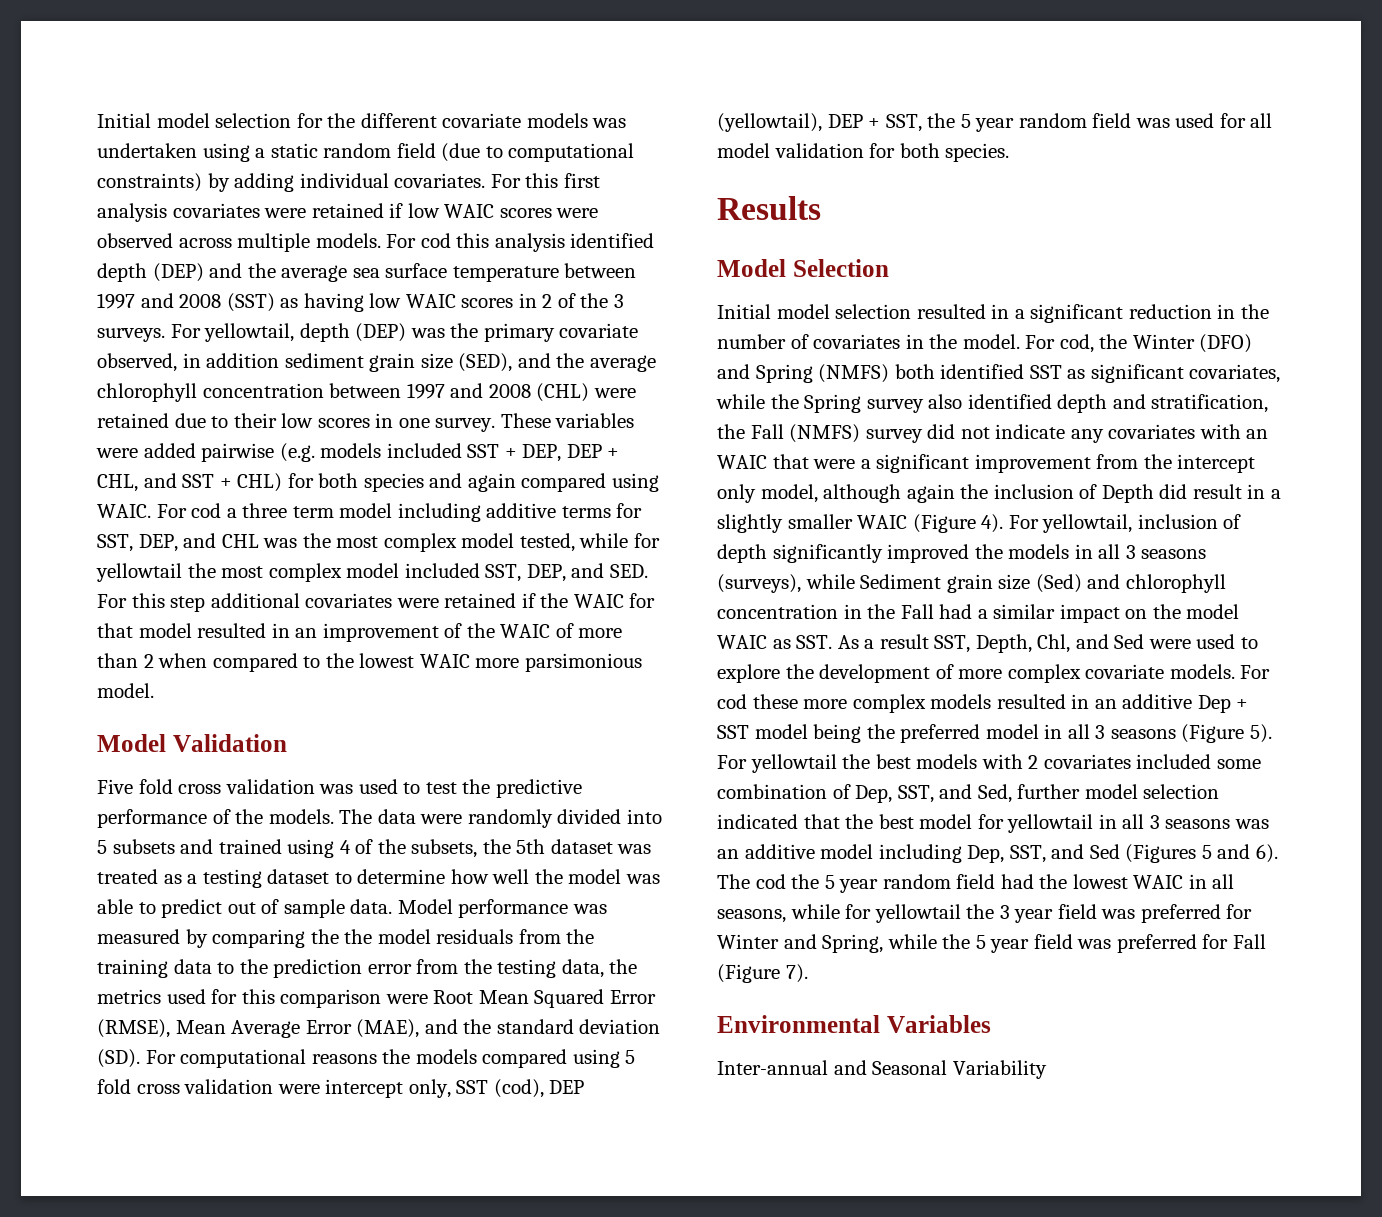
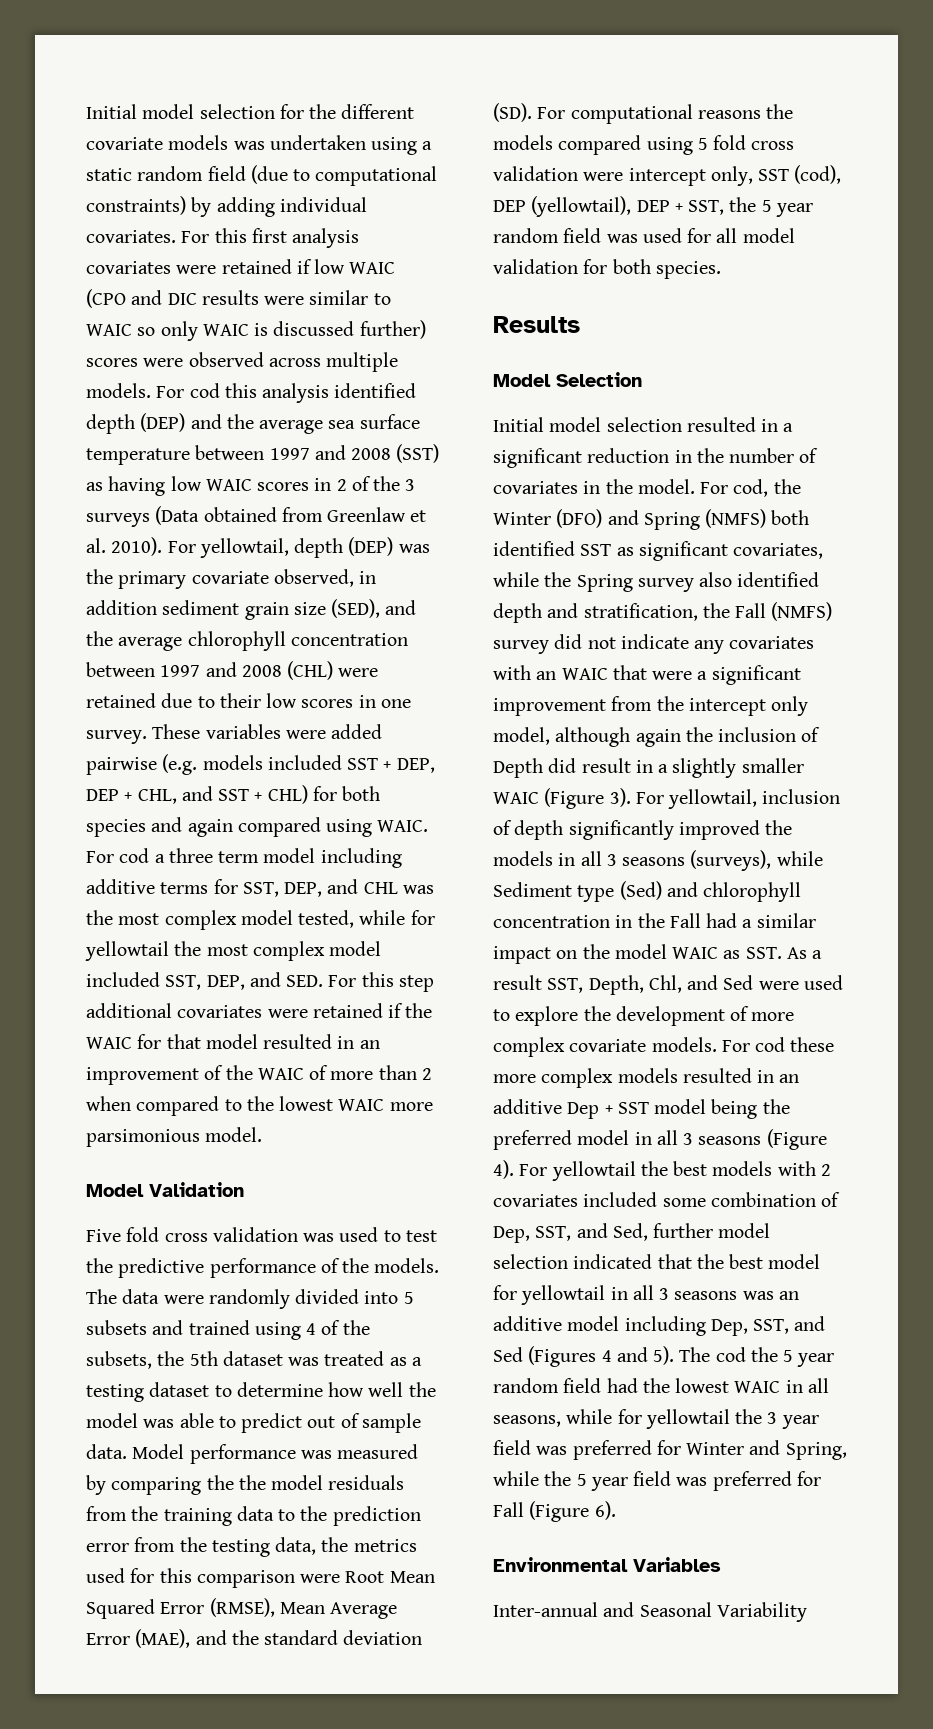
- For this first analysis covariates were retained if low WAIC scores were observed across multiple models.
+ For this first analysis covariates were retained if low WAIC (CPO and DIC results were similar to WAIC so only WAIC is discussed further) scores were observed across multiple models.
- For cod this analysis identified depth (DEP) and the average sea surface temperature between 1997 and 2008 (SST) as having low WAIC scores in 2 of the 3 surveys.
+ For cod this analysis identified depth (DEP) and the average sea surface temperature between 1997 and 2008 (SST) as having low WAIC scores in 2 of the 3 surveys (Data obtained from Greenlaw et al. 2010).
- For cod, the Winter (DFO) and Spring (NMFS) both identified SST as significant covariates, while the Spring survey also identified depth and stratification, the Fall (NMFS) survey did not indicate any covariates with an WAIC that were a significant improvement from the intercept only model, although again the inclusion of Depth did result in a slightly smaller WAIC (Figure 4).
+ For cod, the Winter (DFO) and Spring (NMFS) both identified SST as significant covariates, while the Spring survey also identified depth and stratification, the Fall (NMFS) survey did not indicate any covariates with an WAIC that were a significant improvement from the intercept only model, although again the inclusion of Depth did result in a slightly smaller WAIC (Figure 3).
- For yellowtail, inclusion of depth significantly improved the models in all 3 seasons (surveys), while Sediment grain size (Sed) and chlorophyll concentration in the Fall had a similar impact on the model WAIC as SST. As a result SST, Depth, Chl, and Sed were used to explore the development of more complex covariate models.
+ For yellowtail, inclusion of depth significantly improved the models in all 3 seasons (surveys), while Sediment type (Sed) and chlorophyll concentration in the Fall had a similar impact on the model WAIC as SST. As a result SST, Depth, Chl, and Sed were used to explore the development of more complex covariate models.
- For cod these more complex models resulted in an additive Dep + SST model being the preferred model in all 3 seasons (Figure 5).
+ For cod these more complex models resulted in an additive Dep + SST model being the preferred model in all 3 seasons (Figure 4).
- For yellowtail the best models with 2 covariates included some combination of Dep, SST, and Sed, further model selection indicated that the best model for yellowtail in all 3 seasons was an additive model including Dep, SST, and Sed (Figures 5 and 6).
+ For yellowtail the best models with 2 covariates included some combination of Dep, SST, and Sed, further model selection indicated that the best model for yellowtail in all 3 seasons was an additive model including Dep, SST, and Sed (Figures 4 and 5).
- The cod the 5 year random field had the lowest WAIC in all seasons, while for yellowtail the 3 year field was preferred for Winter and Spring, while the 5 year field was preferred for Fall (Figure 7).
+ The cod the 5 year random field had the lowest WAIC in all seasons, while for yellowtail the 3 year field was preferred for Winter and Spring, while the 5 year field was preferred for Fall (Figure 6).

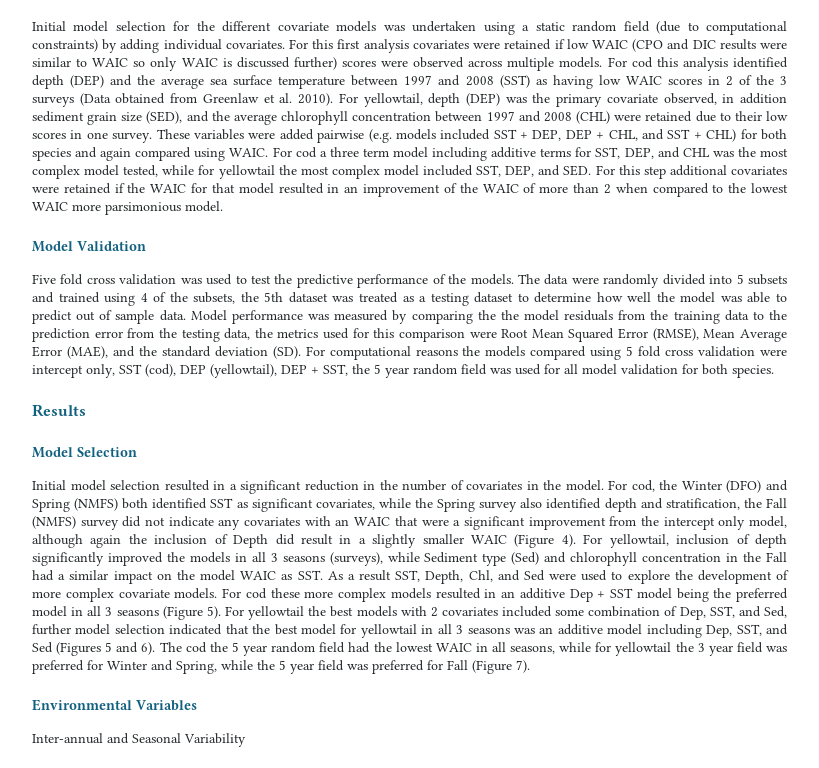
- For cod, the Winter (DFO) and Spring (NMFS) both identified SST as significant covariates, while the Spring survey also identified depth and stratification, the Fall (NMFS) survey did not indicate any covariates with an WAIC that were a significant improvement from the intercept only model, although again the inclusion of Depth did result in a slightly smaller WAIC (Figure 3).
+ For cod, the Winter (DFO) and Spring (NMFS) both identified SST as significant covariates, while the Spring survey also identified depth and stratification, the Fall (NMFS) survey did not indicate any covariates with an WAIC that were a significant improvement from the intercept only model, although again the inclusion of Depth did result in a slightly smaller WAIC (Figure 4).
- For cod these more complex models resulted in an additive Dep + SST model being the preferred model in all 3 seasons (Figure 4).
+ For cod these more complex models resulted in an additive Dep + SST model being the preferred model in all 3 seasons (Figure 5).
- For yellowtail the best models with 2 covariates included some combination of Dep, SST, and Sed, further model selection indicated that the best model for yellowtail in all 3 seasons was an additive model including Dep, SST, and Sed (Figures 4 and 5).
+ For yellowtail the best models with 2 covariates included some combination of Dep, SST, and Sed, further model selection indicated that the best model for yellowtail in all 3 seasons was an additive model including Dep, SST, and Sed (Figures 5 and 6).
- The cod the 5 year random field had the lowest WAIC in all seasons, while for yellowtail the 3 year field was preferred for Winter and Spring, while the 5 year field was preferred for Fall (Figure 6).
+ The cod the 5 year random field had the lowest WAIC in all seasons, while for yellowtail the 3 year field was preferred for Winter and Spring, while the 5 year field was preferred for Fall (Figure 7).

